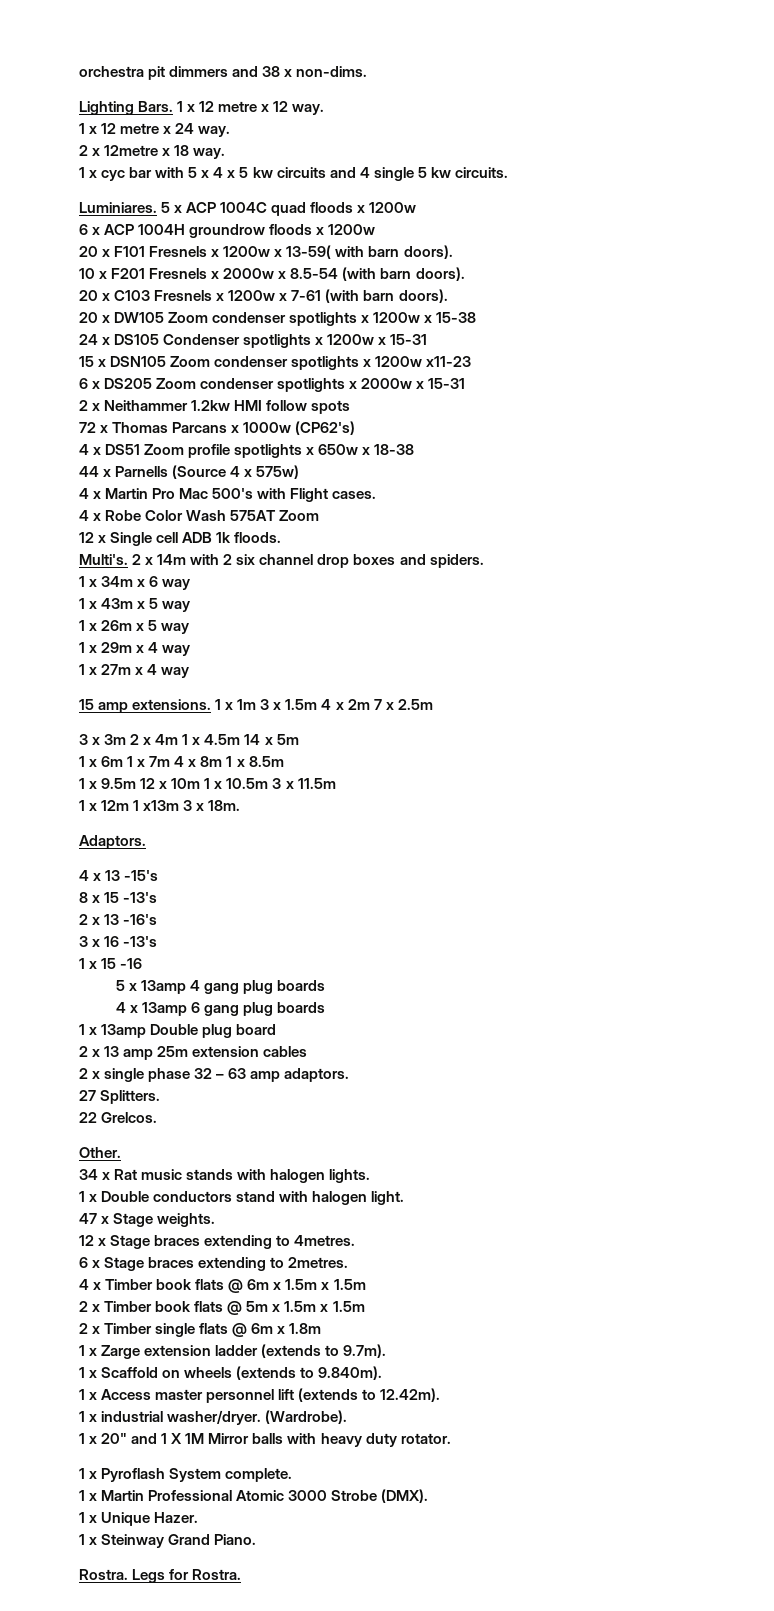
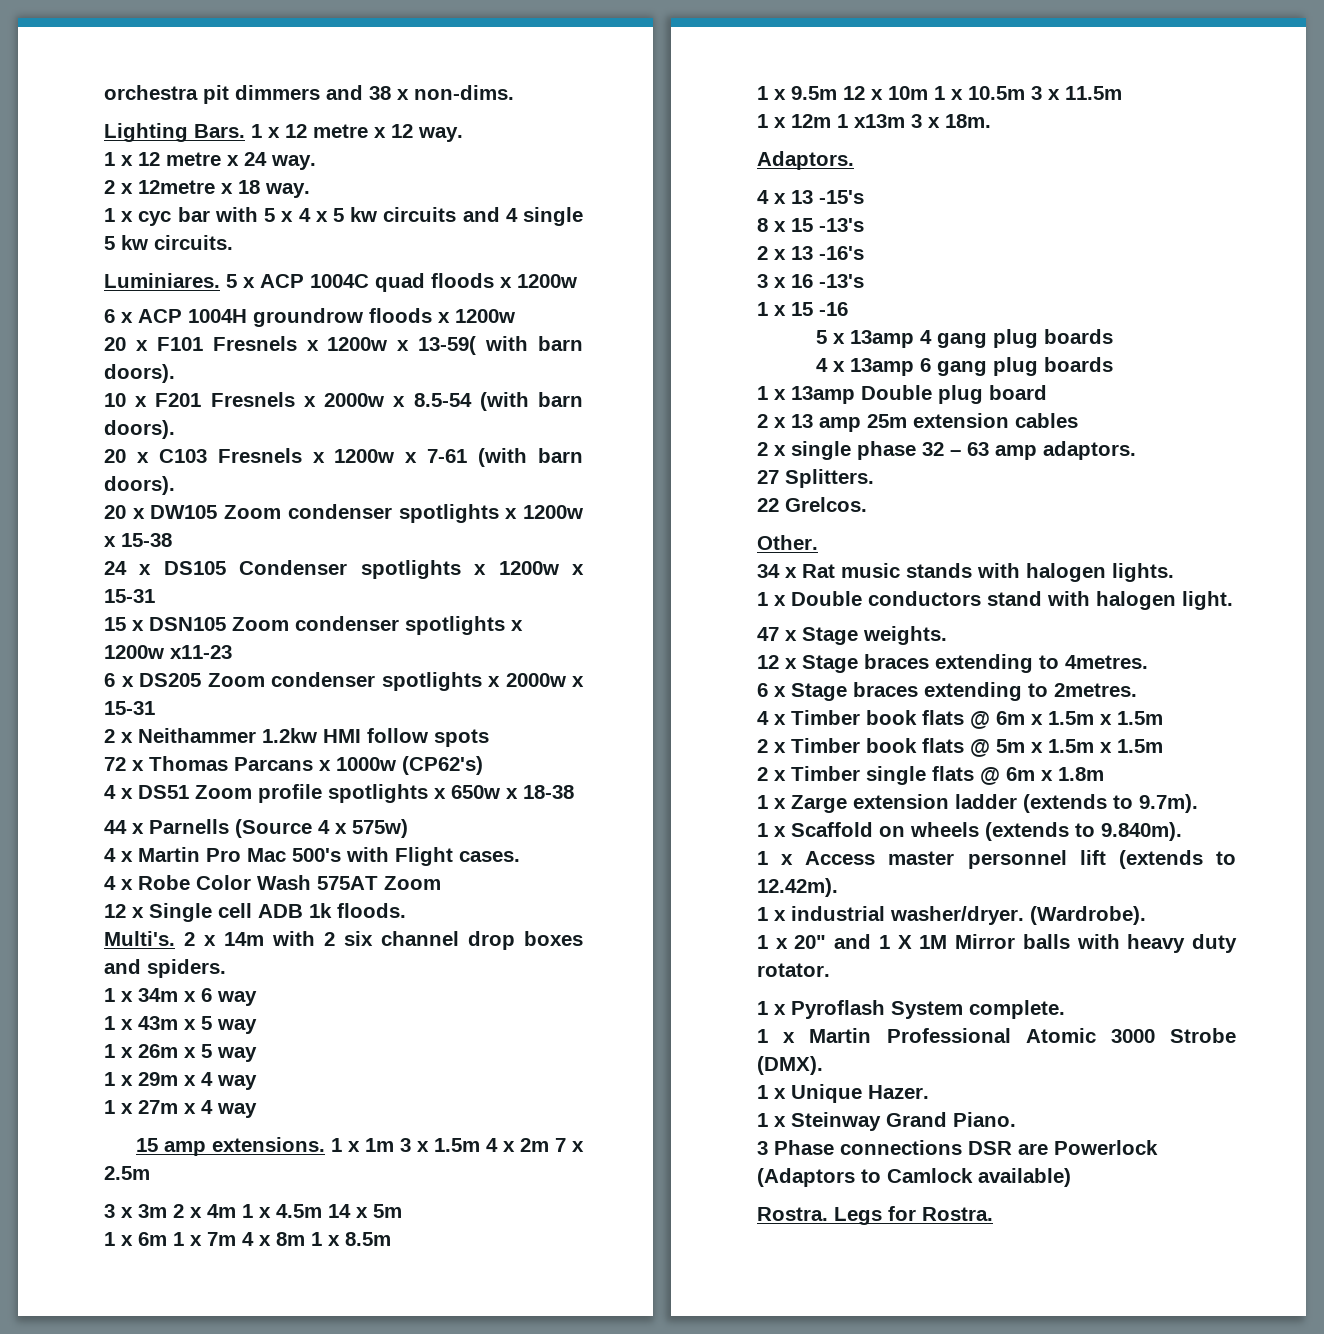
+ 3 Phase connections DSR are Powerlock (Adaptors to Camlock available)

